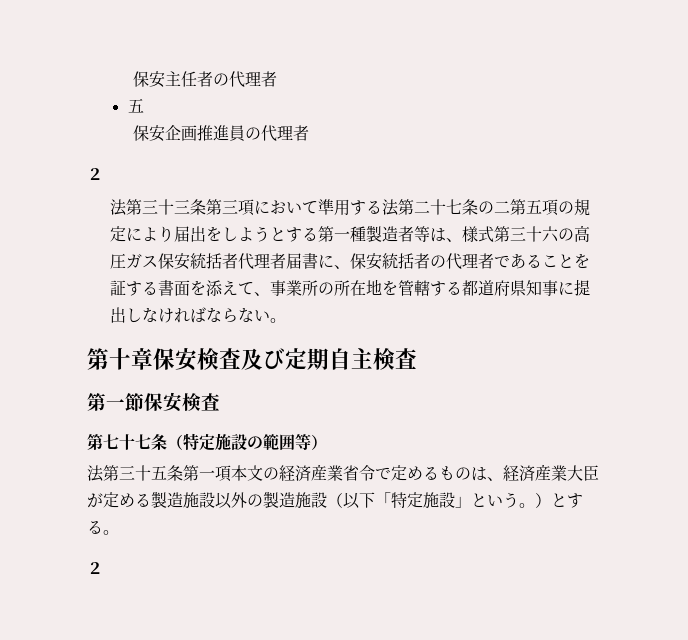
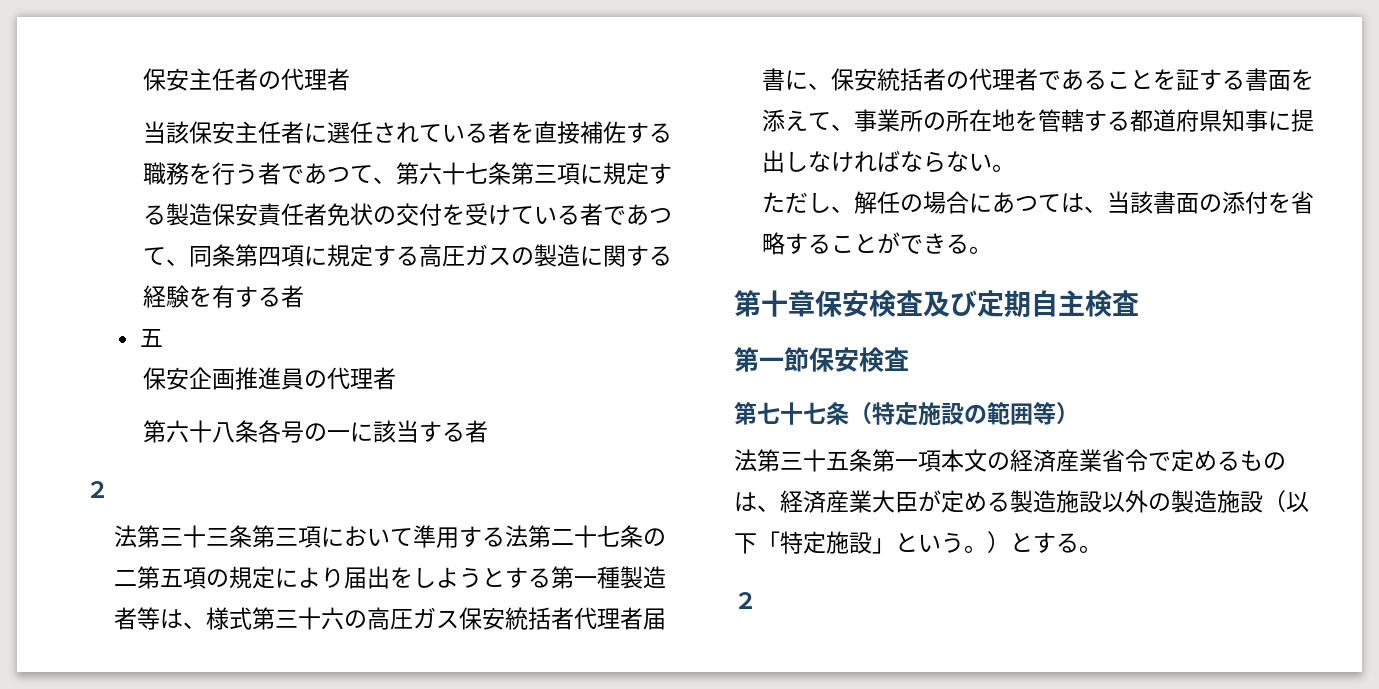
+ 当該保安主任者に選任されている者を直接補佐する職務を行う者であつて、第六十七条第三項に規定する製造保安責任者免状の交付を受けている者であつて、同条第四項に規定する高圧ガスの製造に関する経験を有する者
+ 第六十八条各号の一に該当する者
+ ただし、解任の場合にあつては、当該書面の添付を省略することができる。

